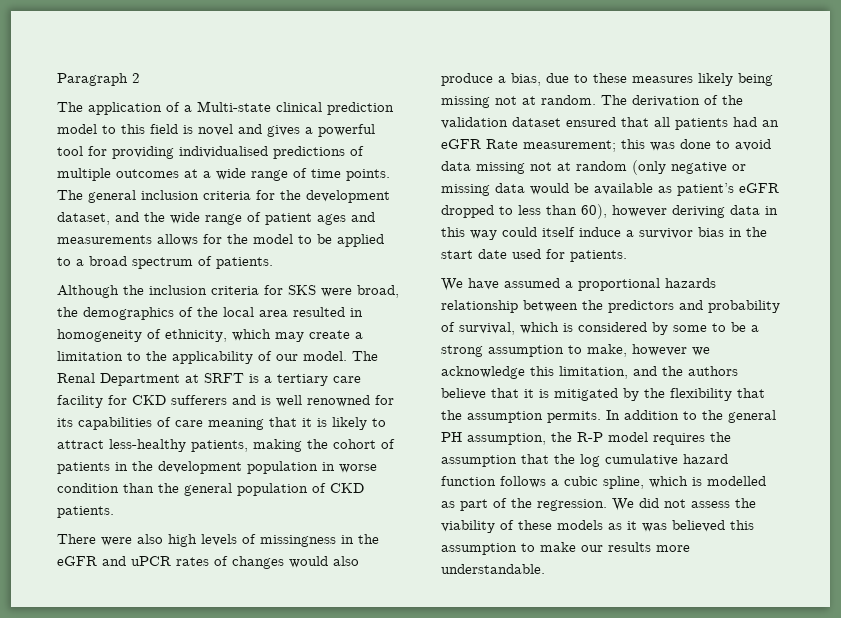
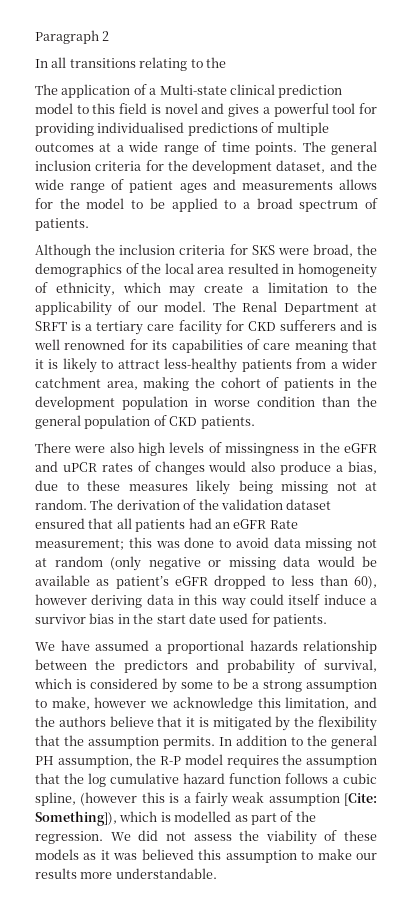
+ In all transitions relating to the
- The Renal Department at SRFT is a tertiary care facility for CKD sufferers and is well renowned for its capabilities of care meaning that it is likely to attract less-healthy patients, making the cohort of patients in the development population in worse condition than the general population of CKD patients.
+ The Renal Department at SRFT is a tertiary care facility for CKD sufferers and is well renowned for its capabilities of care meaning that it is likely to attract less-healthy patients from a wider catchment area, making the cohort of patients in the development population in worse condition than the general population of CKD patients.
- In addition to the general PH assumption, the R-P model requires the assumption that the log cumulative hazard function follows a cubic spline, which is modelled as part of the regression.
+ In addition to the general PH assumption, the R-P model requires the assumption that the log cumulative hazard function follows a cubic spline, (however this is a fairly weak assumption [Cite: Something]), which is modelled as part of the regression.

